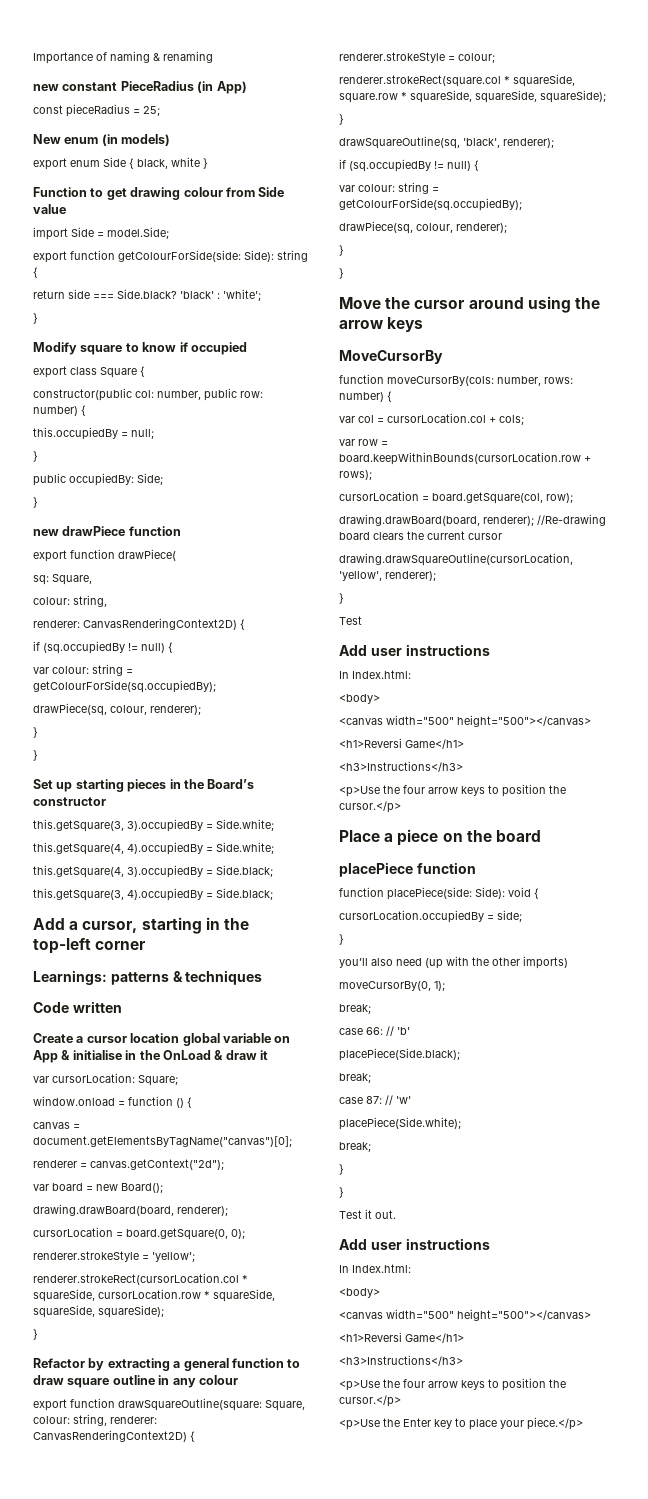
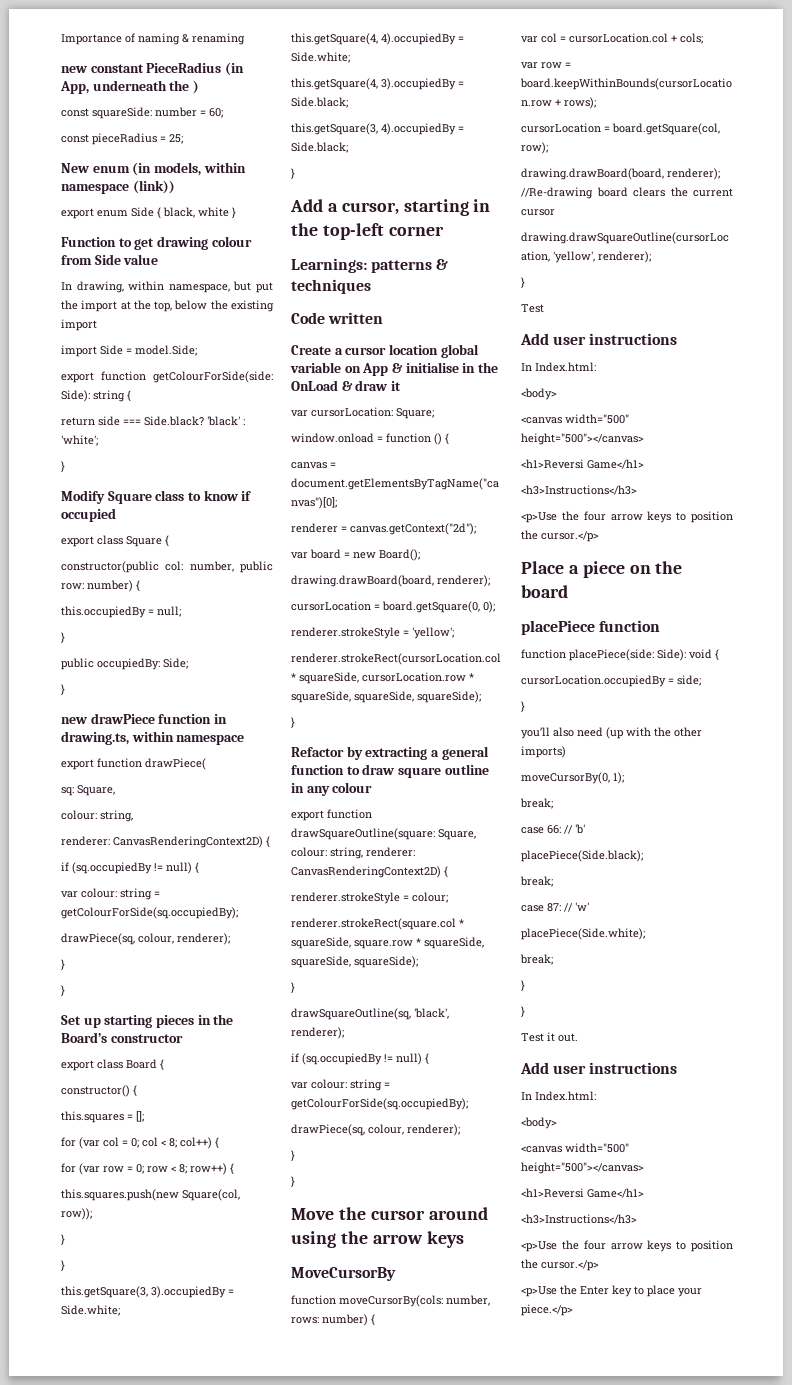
- new constant PieceRadius (in App)
+ new constant PieceRadius (in App, underneath the )
+ const squareSide: number = 60;
- New enum (in models)
+ New enum (in models, within namespace (link))
+ In drawing, within namespace, but put the import at the top, below the existing import
- Modify square to know if occupied
+ Modify Square class to know if occupied
- new drawPiece function
+ new drawPiece function in drawing.ts, within namespace
+ export class Board {
+ constructor() {
+ this.squares = [];
+ for (var col = 0; col < 8; col++) {
+ for (var row = 0; row < 8; row++) {
+ this.squares.push(new Square(col, row));
+ }
+ }
  this.getSquare(3, 4).occupiedBy = Side.black;
+ }

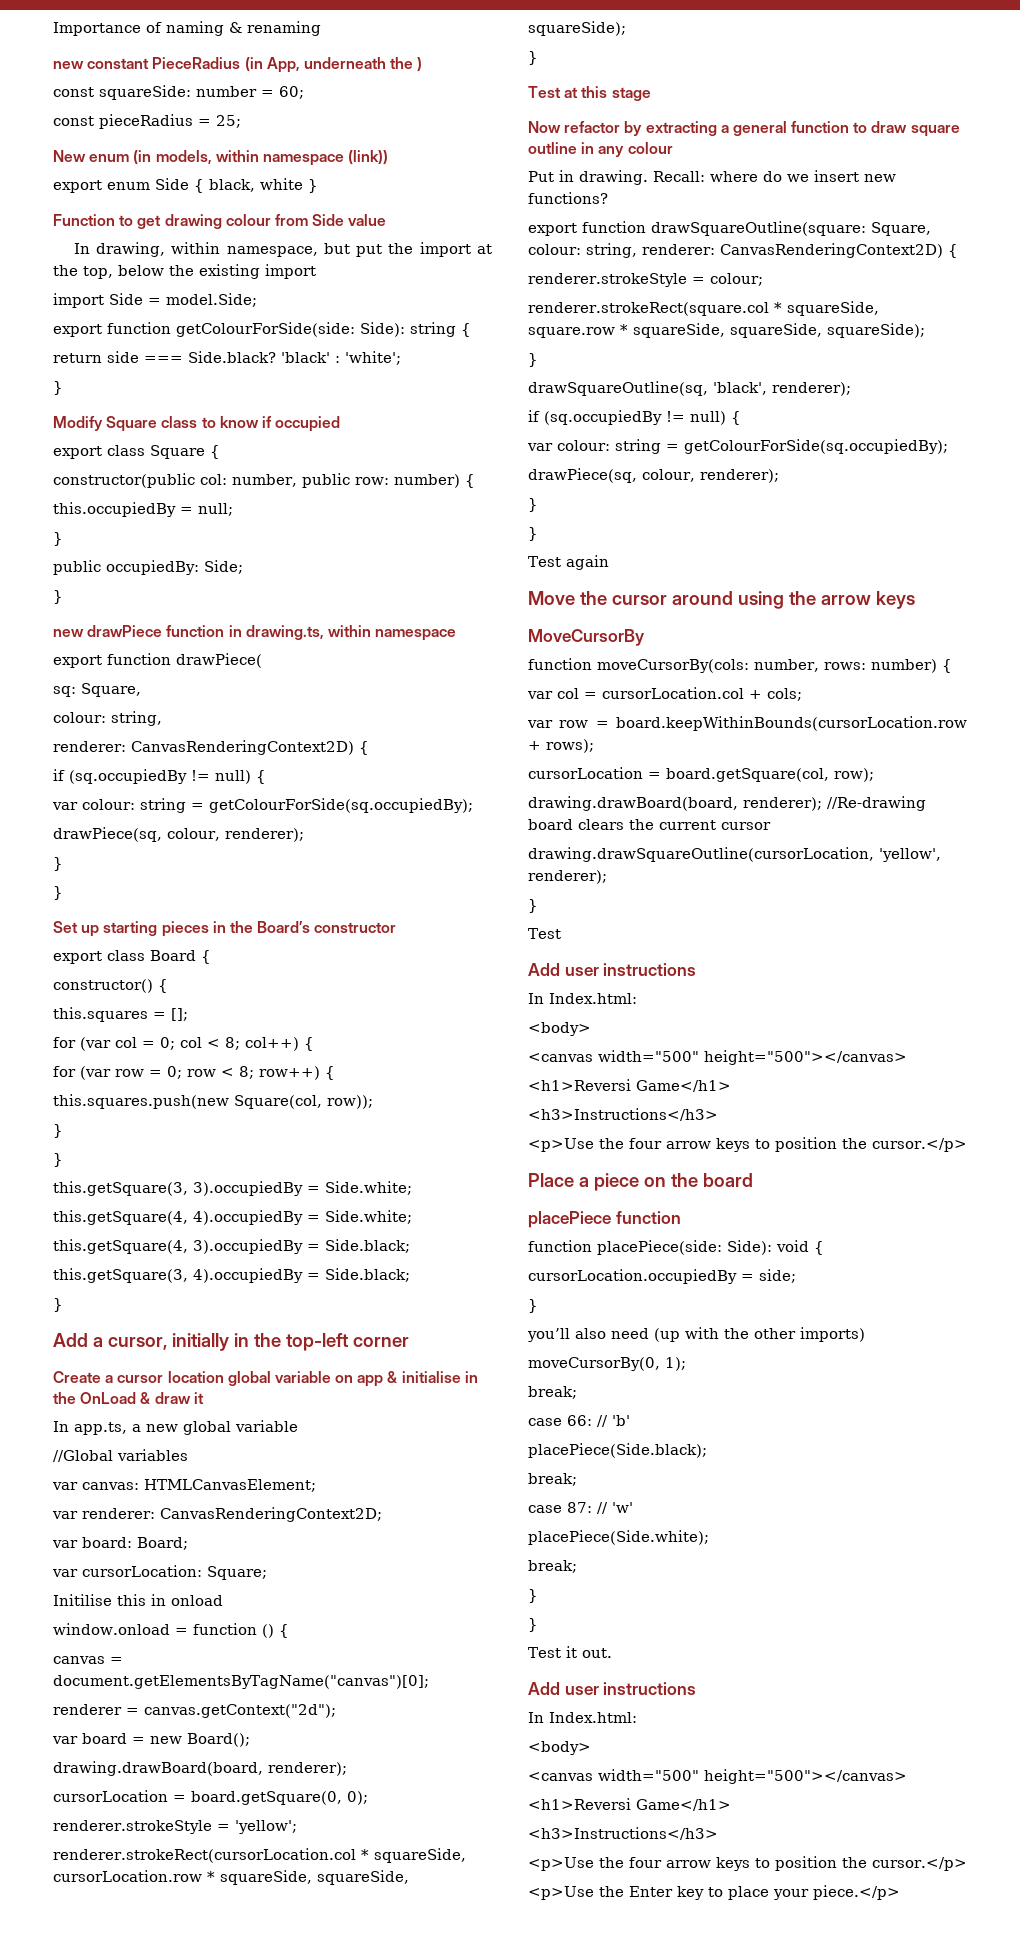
- Add a cursor, starting in the top-left corner
+ Add a cursor, initially in the top-left corner
- Learnings: patterns & techniques
- Code written
- Create a cursor location global variable on App & initialise in the OnLoad & draw it
+ Create a cursor location global variable on app & initialise in the OnLoad & draw it
+ In app.ts, a new global variable
+ //Global variables
+ var canvas: HTMLCanvasElement;
+ var renderer: CanvasRenderingContext2D;
+ var board: Board;
+ Initilise this in onload
- Refactor by extracting a general function to draw square outline in any colour
+ Test at this stage
+ Now refactor by extracting a general function to draw square outline in any colour
+ Put in drawing. Recall: where do we insert new functions?
+ Test again

